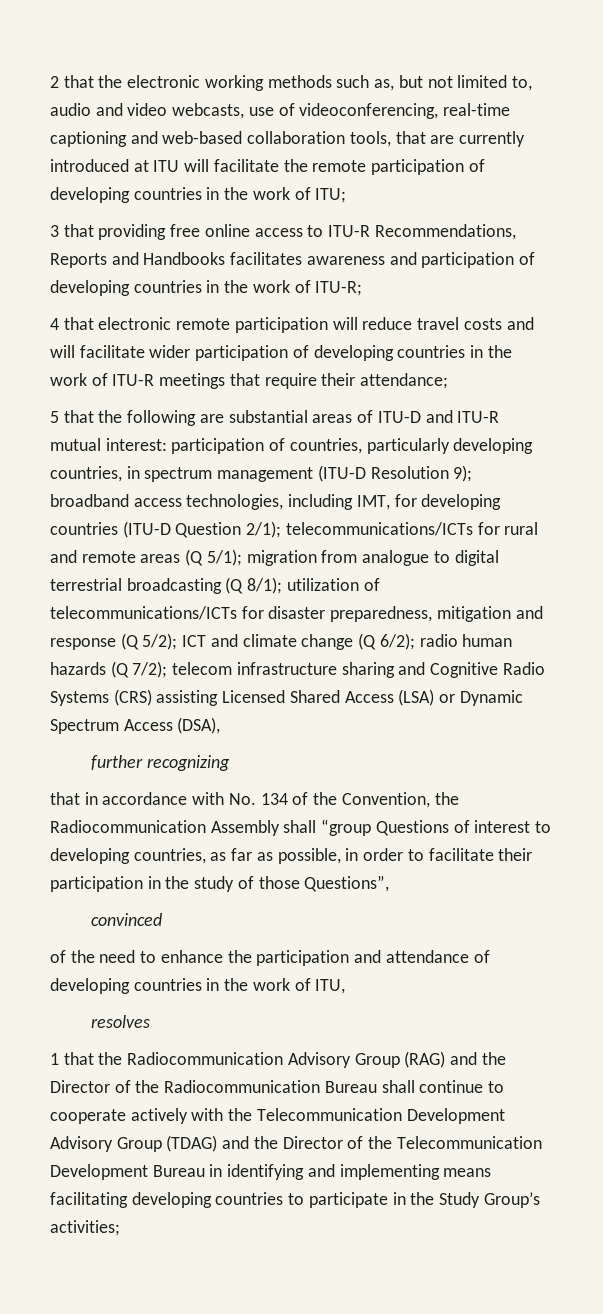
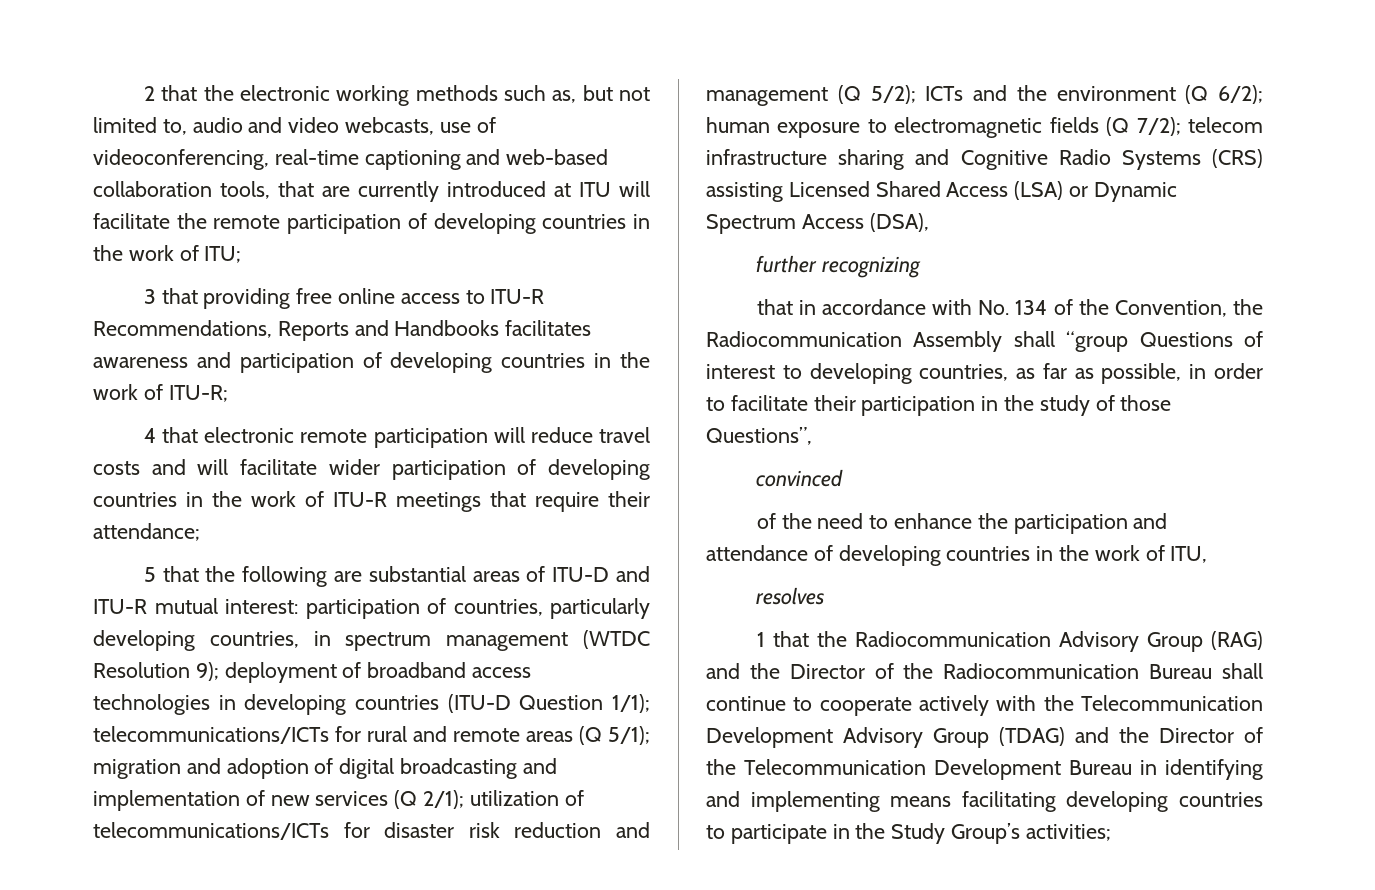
- participation of countries, particularly developing countries, in spectrum management (ITU-D Resolution 9);
+ participation of countries, particularly developing countries, in spectrum management (WTDC Resolution 9);
- broadband access technologies, including IMT, for developing countries (ITU-D Question 2/1);
+ deployment of broadband access technologies in developing countries (ITU-D Question 1/1);
- migration from analogue to digital terrestrial broadcasting (Q 8/1);
+ migration and adoption of digital broadcasting and implementation of new services (Q 2/1);
- utilization of telecommunications/ICTs for disaster preparedness, mitigation and response (Q 5/2); ICT and climate change (Q 6/2); radio human hazards (Q 7/2);
+ utilization of telecommunications/ICTs for disaster risk reduction and management (Q 5/2); ICTs and the environment (Q 6/2); human exposure to electromagnetic fields (Q 7/2);

